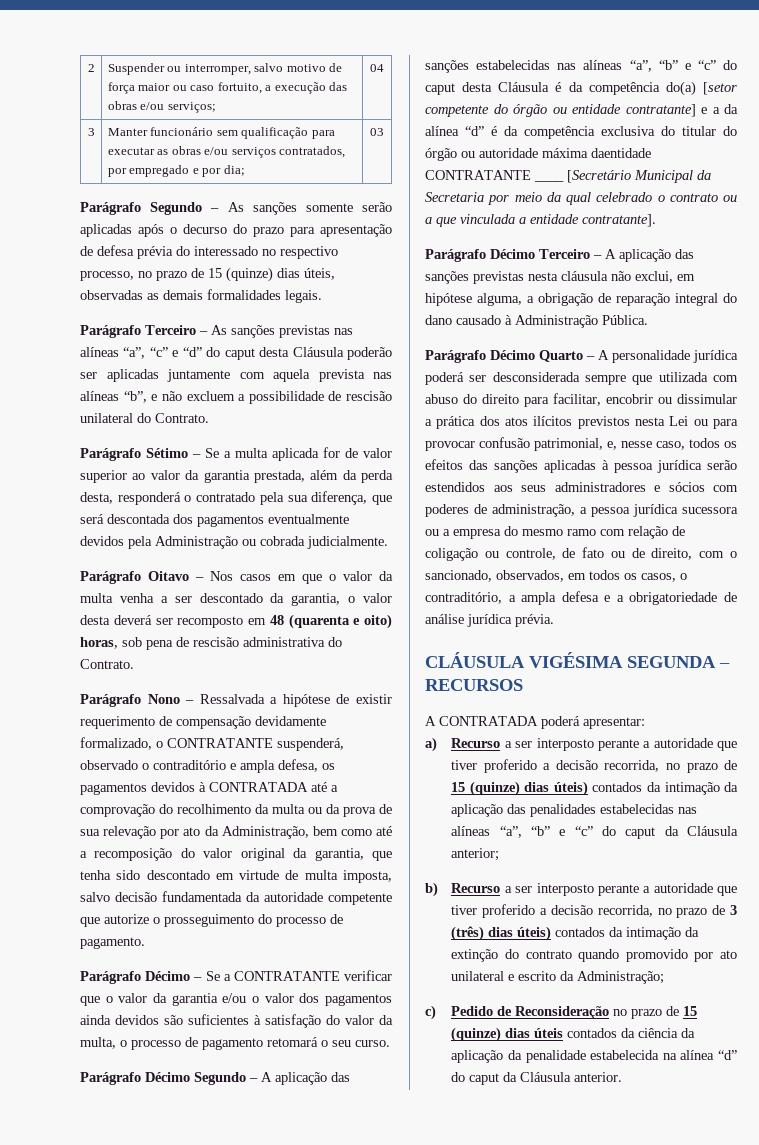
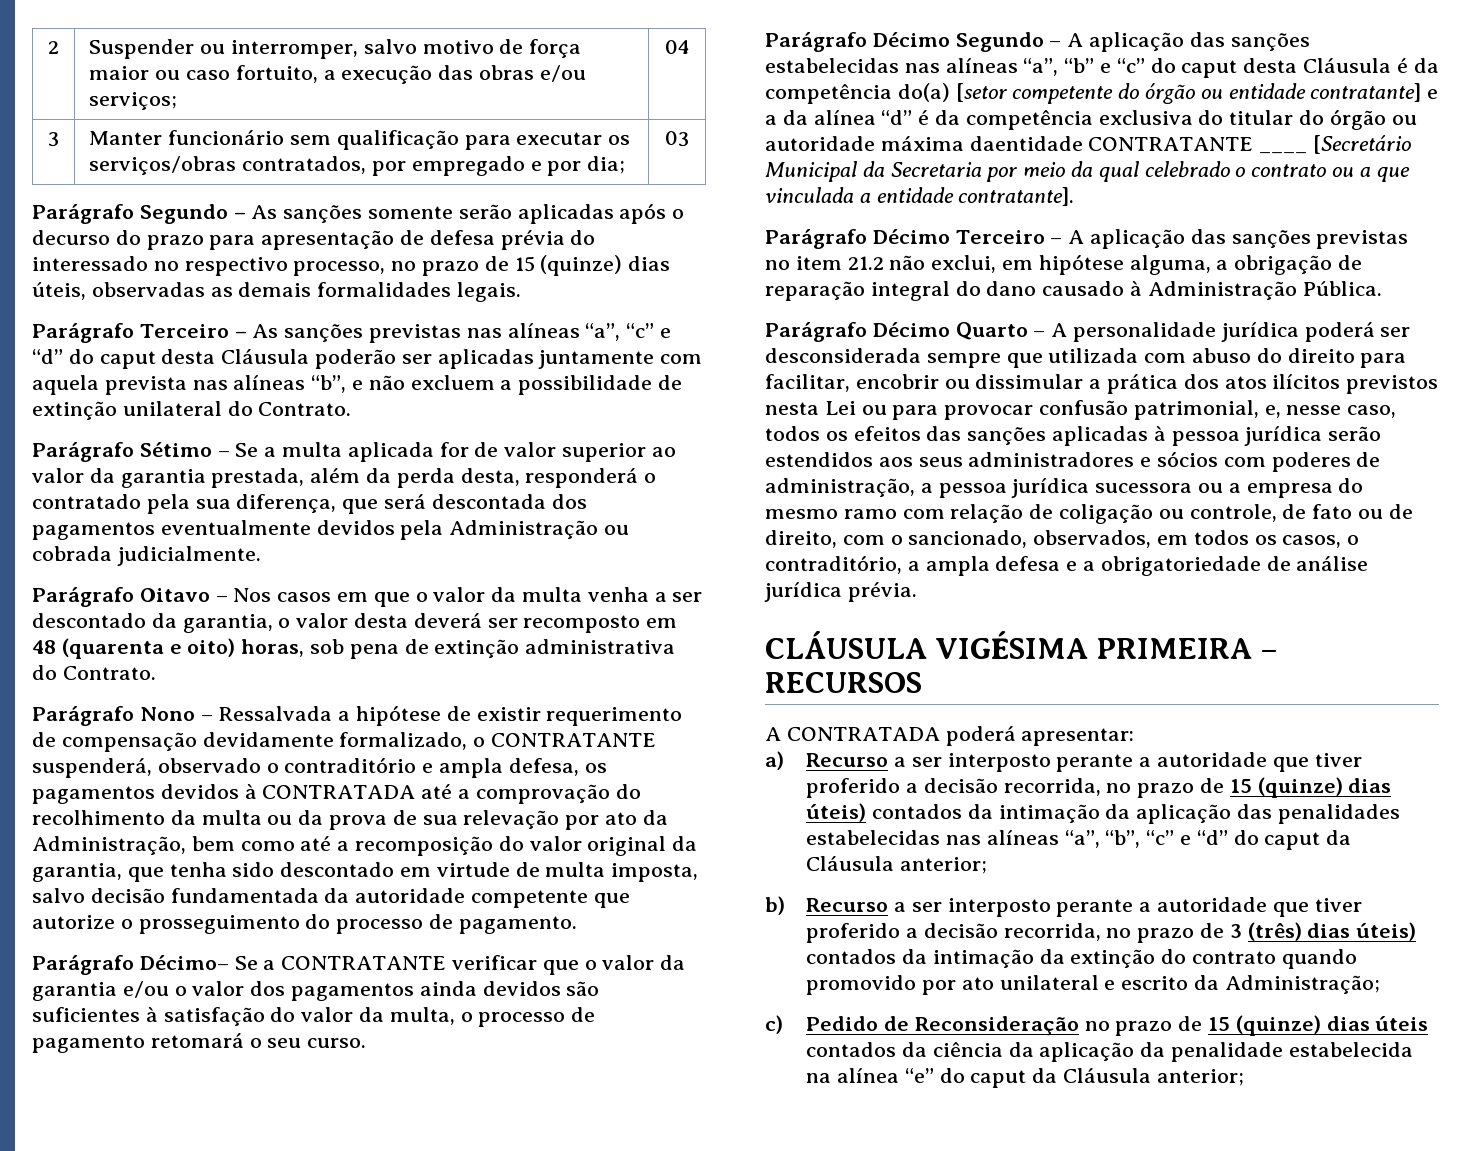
- 3 | Manter funcionário sem qualificação para executar as obras e/ou serviços contratados, por empregado e por dia; | 03
+ 3 | Manter funcionário sem qualificação para executar os serviços/obras contratados, por empregado e por dia; | 03
- Parágrafo Terceiro – As sanções previstas nas alíneas “a”, “c” e “d” do caput desta Cláusula poderão ser aplicadas juntamente com aquela prevista nas alíneas “b”, e não excluem a possibilidade de rescisão unilateral do Contrato.
+ Parágrafo Terceiro – As sanções previstas nas alíneas “a”, “c” e “d” do caput desta Cláusula poderão ser aplicadas juntamente com aquela prevista nas alíneas “b”, e não excluem a possibilidade de extinção unilateral do Contrato.
- Parágrafo Oitavo – Nos casos em que o valor da multa venha a ser descontado da garantia, o valor desta deverá ser recomposto em 48 (quarenta e oito) horas, sob pena de rescisão administrativa do Contrato.
+ Parágrafo Oitavo – Nos casos em que o valor da multa venha a ser descontado da garantia, o valor desta deverá ser recomposto em 48 (quarenta e oito) horas, sob pena de extinção administrativa do Contrato.
- Parágrafo Décimo – Se a CONTRATANTE verificar que o valor da garantia e/ou o valor dos pagamentos ainda devidos são suficientes à satisfação do valor da multa, o processo de pagamento retomará o seu curso.
+ Parágrafo Décimo– Se a CONTRATANTE verificar que o valor da garantia e/ou o valor dos pagamentos ainda devidos são suficientes à satisfação do valor da multa, o processo de pagamento retomará o seu curso.
- Parágrafo Décimo Terceiro – A aplicação das sanções previstas nesta cláusula não exclui, em hipótese alguma, a obrigação de reparação integral do dano causado à Administração Pública.
+ Parágrafo Décimo Terceiro – A aplicação das sanções previstas no item 21.2 não exclui, em hipótese alguma, a obrigação de reparação integral do dano causado à Administração Pública.
- CLÁUSULA VIGÉSIMA SEGUNDA – RECURSOS
+ CLÁUSULA VIGÉSIMA PRIMEIRA – RECURSOS
- a) Recurso a ser interposto perante a autoridade que tiver proferido a decisão recorrida, no prazo de 15 (quinze) dias úteis) contados da intimação da aplicação das penalidades estabelecidas nas alíneas “a”, “b” e “c” do caput da Cláusula anterior;
+ a) Recurso a ser interposto perante a autoridade que tiver proferido a decisão recorrida, no prazo de 15 (quinze) dias úteis) contados da intimação da aplicação das penalidades estabelecidas nas alíneas “a”, “b”, “c” e “d” do caput da Cláusula anterior;
- c) Pedido de Reconsideração no prazo de 15 (quinze) dias úteis contados da ciência da aplicação da penalidade estabelecida na alínea “d” do caput da Cláusula anterior.
+ c) Pedido de Reconsideração no prazo de 15 (quinze) dias úteis contados da ciência da aplicação da penalidade estabelecida na alínea “e” do caput da Cláusula anterior;

